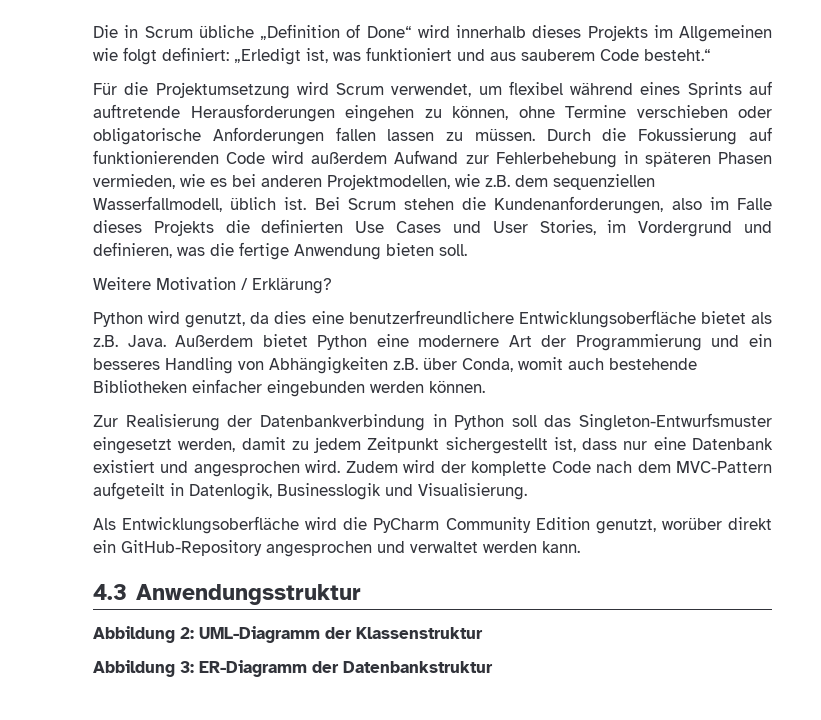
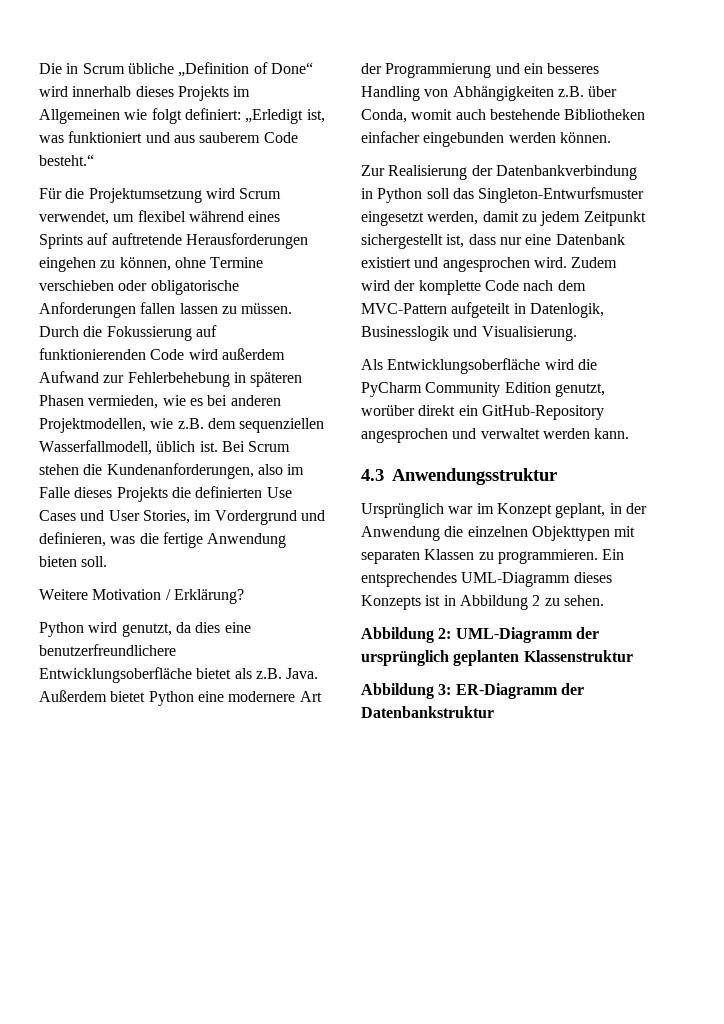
+ Ursprünglich war im Konzept geplant, in der Anwendung die einzelnen Objekttypen mit separaten Klassen zu programmieren. Ein entsprechendes UML-Diagramm dieses Konzepts ist in Abbildung 2 zu sehen.
- Abbildung 2: UML-Diagramm der Klassenstruktur
+ Abbildung 2: UML-Diagramm der ursprünglich geplanten Klassenstruktur

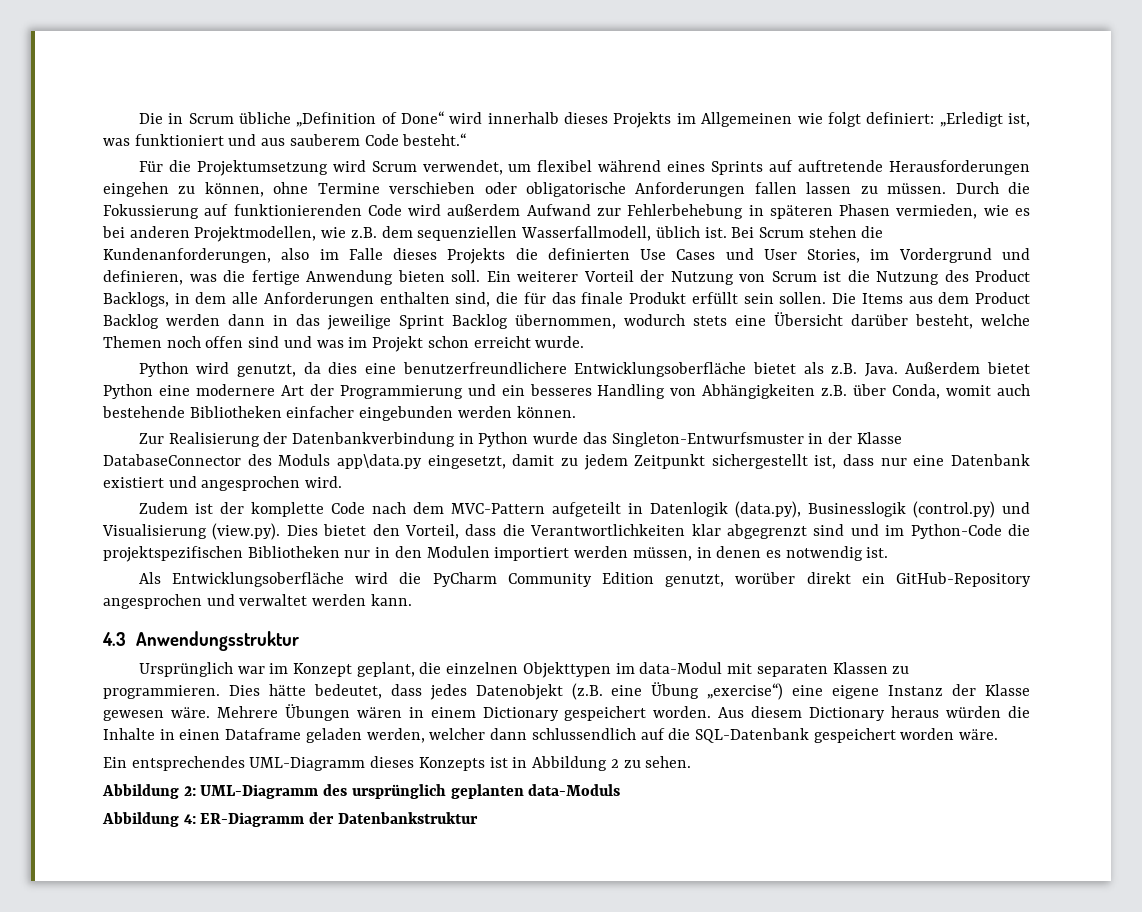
- Bei Scrum stehen die Kundenanforderungen, also im Falle dieses Projekts die definierten Use Cases und User Stories, im Vordergrund und definieren, was die fertige Anwendung bieten soll.
- Weitere Motivation / Erklärung?
+ Bei Scrum stehen die Kundenanforderungen, also im Falle dieses Projekts die definierten Use Cases und User Stories, im Vordergrund und definieren, was die fertige Anwendung bieten soll. Ein weiterer Vorteil der Nutzung von Scrum ist die Nutzung des Product Backlogs, in dem alle Anforderungen enthalten sind, die für das finale Produkt erfüllt sein sollen. Die Items aus dem Product Backlog werden dann in das jeweilige Sprint Backlog übernommen, wodurch stets eine Übersicht darüber besteht, welche Themen noch offen sind und was im Projekt schon erreicht wurde.
- Zur Realisierung der Datenbankverbindung in Python soll das Singleton-Entwurfsmuster eingesetzt werden, damit zu jedem Zeitpunkt sichergestellt ist, dass nur eine Datenbank existiert und angesprochen wird. Zudem wird der komplette Code nach dem MVC-Pattern aufgeteilt in Datenlogik, Businesslogik und Visualisierung.
+ Zur Realisierung der Datenbankverbindung in Python wurde das Singleton-Entwurfsmuster in der Klasse DatabaseConnector des Moduls app\data.py eingesetzt, damit zu jedem Zeitpunkt sichergestellt ist, dass nur eine Datenbank existiert und angesprochen wird.
+ Zudem ist der komplette Code nach dem MVC-Pattern aufgeteilt in Datenlogik (data.py), Businesslogik (control.py) und Visualisierung (view.py). Dies bietet den Vorteil, dass die Verantwortlichkeiten klar abgegrenzt sind und im Python-Code die projektspezifischen Bibliotheken nur in den Modulen importiert werden müssen, in denen es notwendig ist.
- Ursprünglich war im Konzept geplant, in der Anwendung die einzelnen Objekttypen mit separaten Klassen zu programmieren. Ein entsprechendes UML-Diagramm dieses Konzepts ist in Abbildung 2 zu sehen.
+ Ursprünglich war im Konzept geplant, die einzelnen Objekttypen im data-Modul mit separaten Klassen zu programmieren. Dies hätte bedeutet, dass jedes Datenobjekt (z.B. eine Übung „exercise“) eine eigene Instanz der Klasse gewesen wäre. Mehrere Übungen wären in einem Dictionary gespeichert worden. Aus diesem Dictionary heraus würden die Inhalte in einen Dataframe geladen werden, welcher dann schlussendlich auf die SQL-Datenbank gespeichert worden wäre.
+ Ein entsprechendes UML-Diagramm dieses Konzepts ist in Abbildung 2 zu sehen.
- Abbildung 2: UML-Diagramm der ursprünglich geplanten Klassenstruktur
- Abbildung 3: ER-Diagramm der Datenbankstruktur
+ Abbildung 2: UML-Diagramm des ursprünglich geplanten data-Moduls
+ Abbildung 4: ER-Diagramm der Datenbankstruktur

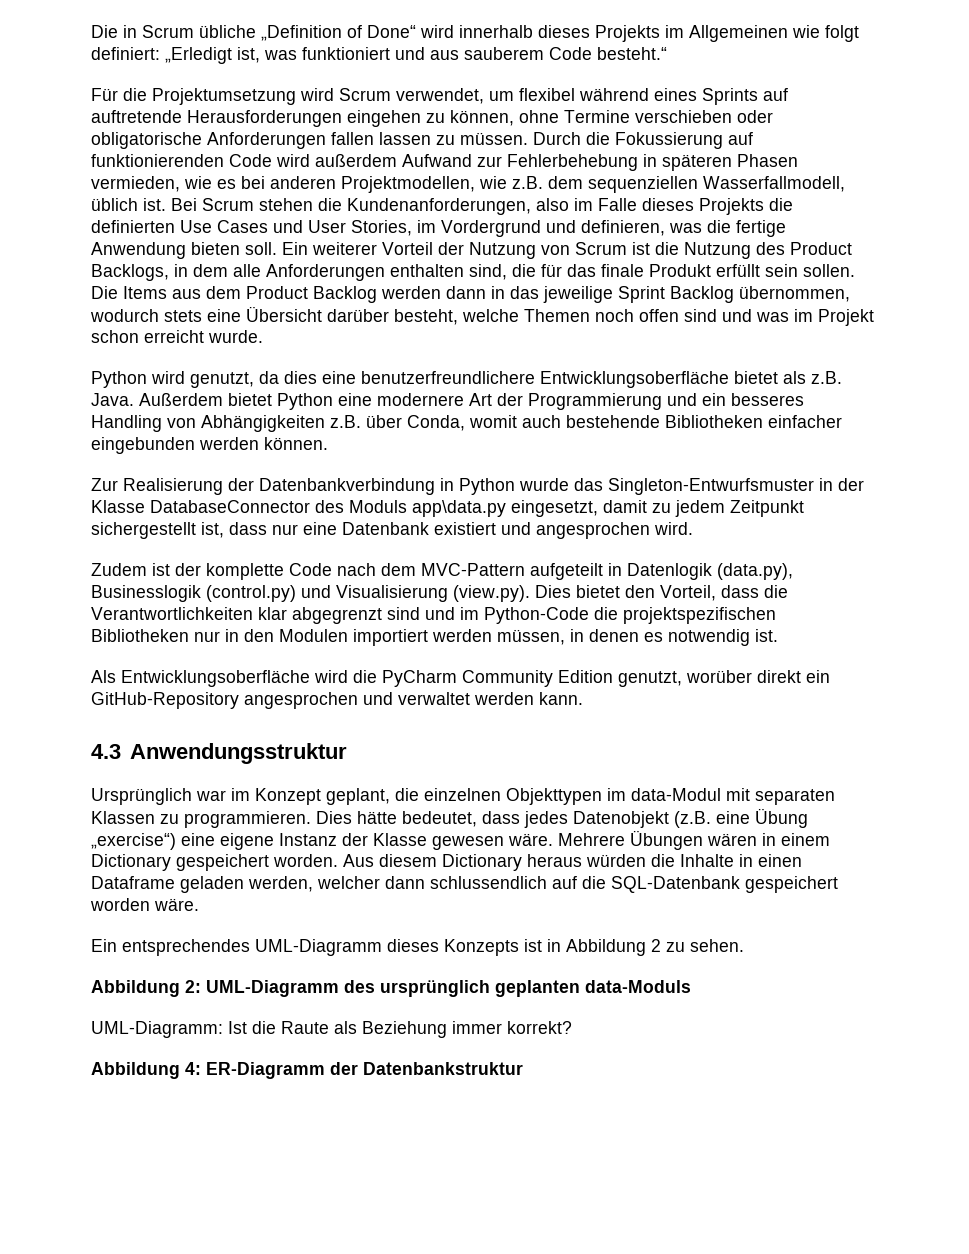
+ UML-Diagramm: Ist die Raute als Beziehung immer korrekt?

